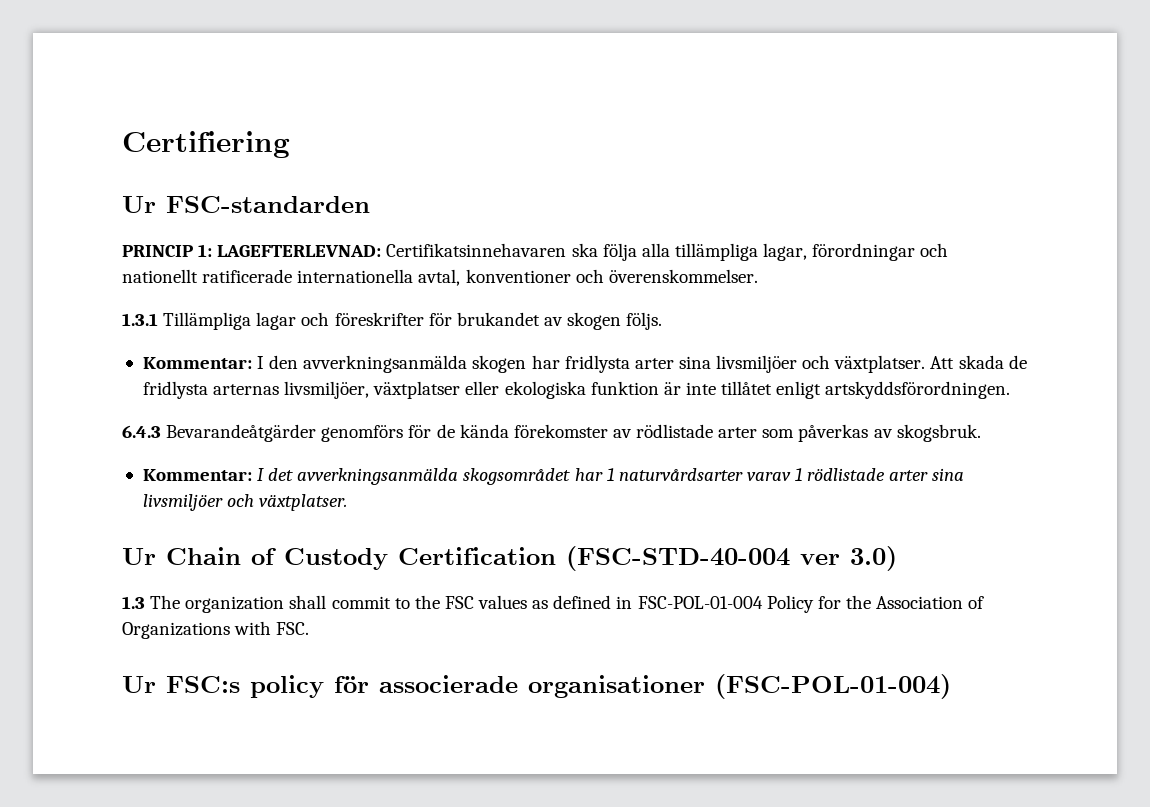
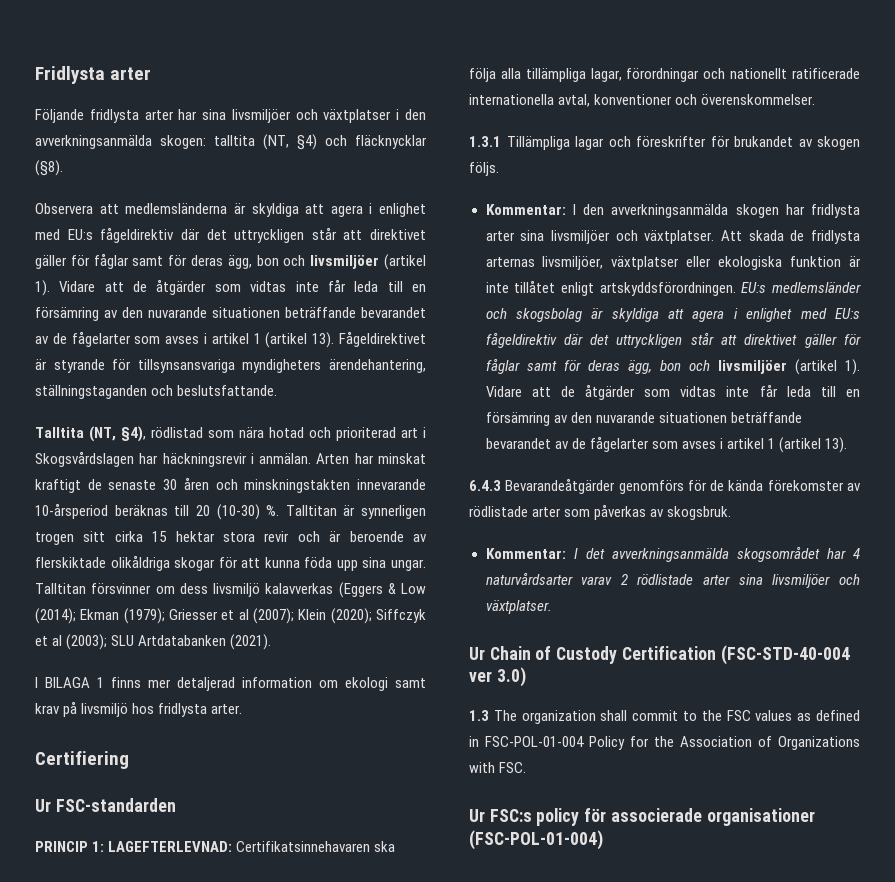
+ Fridlysta arter
+ Följande fridlysta arter har sina livsmiljöer och växtplatser i den avverkningsanmälda skogen: talltita (NT, §4) och fläcknycklar (§8).
+ Observera att medlemsländerna är skyldiga att agera i enlighet med EU:s fågeldirektiv där det uttryckligen står att direktivet gäller för fåglar samt för deras ägg, bon och livsmiljöer (artikel 1). Vidare att de åtgärder som vidtas inte får leda till en försämring av den nuvarande situationen beträffande bevarandet av de fågelarter som avses i artikel 1 (artikel 13). Fågeldirektivet är styrande för tillsynsansvariga myndigheters ärendehantering, ställningstaganden och beslutsfattande.
+ Talltita (NT, §4), rödlistad som nära hotad och prioriterad art i Skogsvårdslagen har häckningsrevir i anmälan. Arten har minskat kraftigt de senaste 30 åren och minskningstakten innevarande 10-årsperiod beräknas till 20 (10-30) %. Talltitan är synnerligen trogen sitt cirka 15 hektar stora revir och är beroende av flerskiktade olikåldriga skogar för att kunna föda upp sina ungar. Talltitan försvinner om dess livsmiljö kalavverkas (Eggers & Low (2014); Ekman (1979); Griesser et al (2007); Klein (2020); Siffczyk et al (2003); SLU Artdatabanken (2021).
+ I BILAGA 1 finns mer detaljerad information om ekologi samt krav på livsmiljö hos fridlysta arter.
+ EU:s medlemsländer och skogsbolag är skyldiga att agera i enlighet med EU:s fågeldirektiv där det uttryckligen står att direktivet gäller för fåglar samt för deras ägg, bon och livsmiljöer (artikel 1). Vidare att de åtgärder som vidtas inte får leda till en försämring av den nuvarande situationen beträffande bevarandet av de fågelarter som avses i artikel 1 (artikel 13).
- Kommentar: I det avverkningsanmälda skogsområdet har 1 naturvårdsarter varav 1 rödlistade arter sina livsmiljöer och växtplatser.
+ Kommentar: I det avverkningsanmälda skogsområdet har 4 naturvårdsarter varav 2 rödlistade arter sina livsmiljöer och växtplatser.

